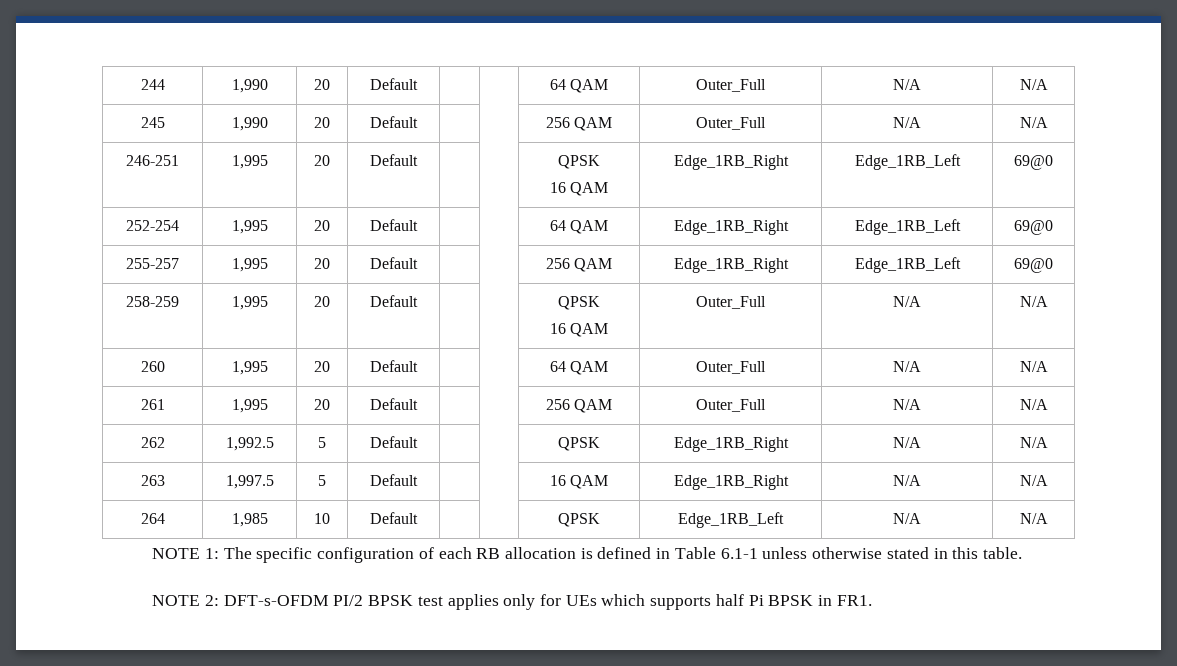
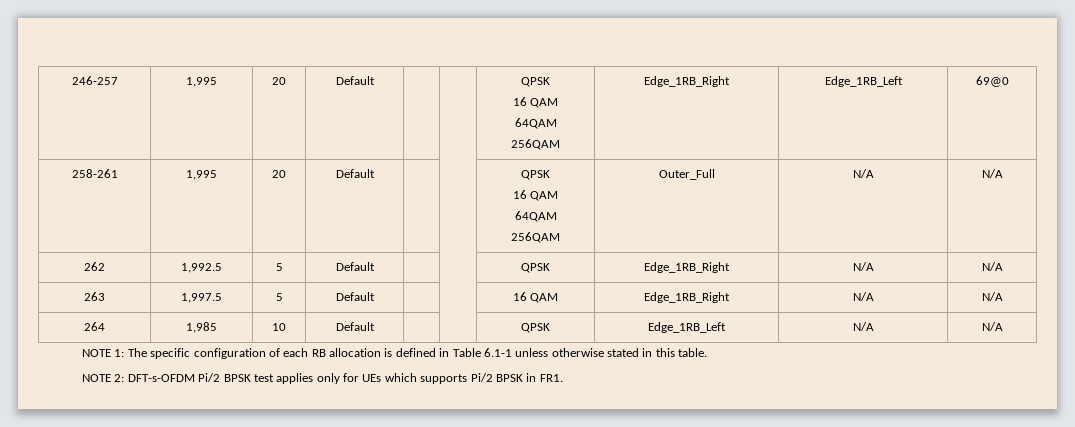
- 244 | 1,990 | 20 | Default | | | 64 QAM | Outer_Full | N/A | N/A
- 245 | 1,990 | 20 | Default | | | 256 QAM | Outer_Full | N/A | N/A
- 246-251 | 1,995 | 20 | Default | | | QPSK
- 16 QAM | Edge_1RB_Right | Edge_1RB_Left | 69@0
- 252-254 | 1,995 | 20 | Default | | | 64 QAM | Edge_1RB_Right | Edge_1RB_Left | 69@0
- 255-257 | 1,995 | 20 | Default | | | 256 QAM | Edge_1RB_Right | Edge_1RB_Left | 69@0
- 258-259 | 1,995 | 20 | Default | | | QPSK
- 16 QAM | Outer_Full | N/A | N/A
- 260 | 1,995 | 20 | Default | | | 64 QAM | Outer_Full | N/A | N/A
- 261 | 1,995 | 20 | Default | | | 256 QAM | Outer_Full | N/A | N/A
+ 246-257 | 1,995 | 20 | Default | | | QPSK
+ 16 QAM
+ 64QAM
+ 256QAM | Edge_1RB_Right | Edge_1RB_Left | 69@0
+ 258-261 | 1,995 | 20 | Default | | | QPSK
+ 16 QAM
+ 64QAM
+ 256QAM | Outer_Full | N/A | N/A
- NOTE 2: DFT-s-OFDM PI/2 BPSK test applies only for UEs which supports half Pi BPSK in FR1.
+ NOTE 2: DFT-s-OFDM Pi/2 BPSK test applies only for UEs which supports Pi/2 BPSK in FR1.

